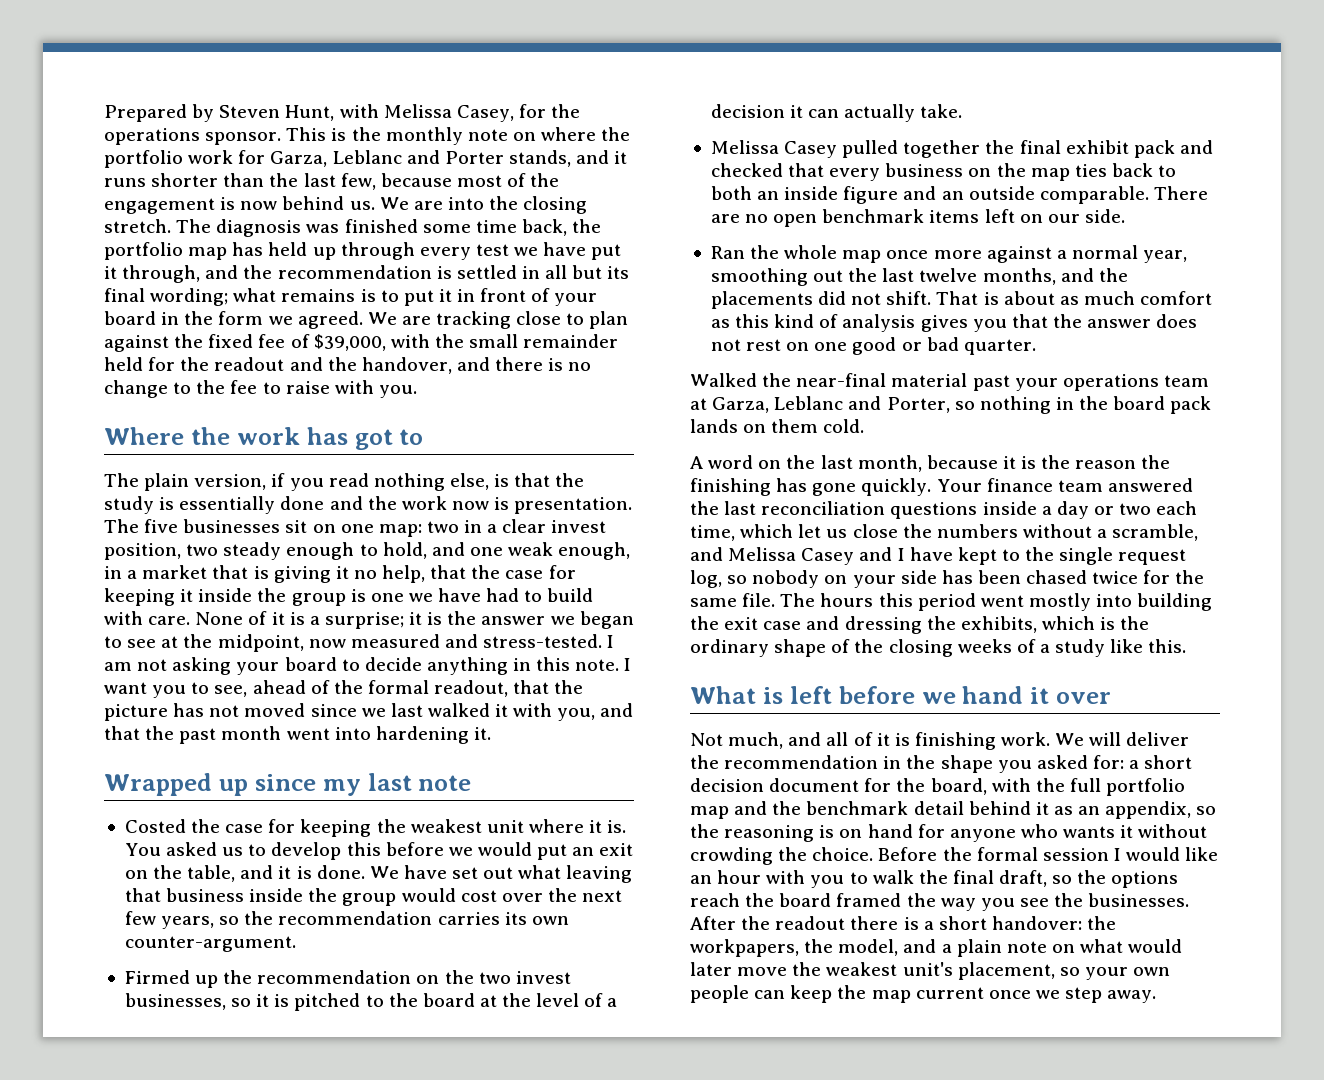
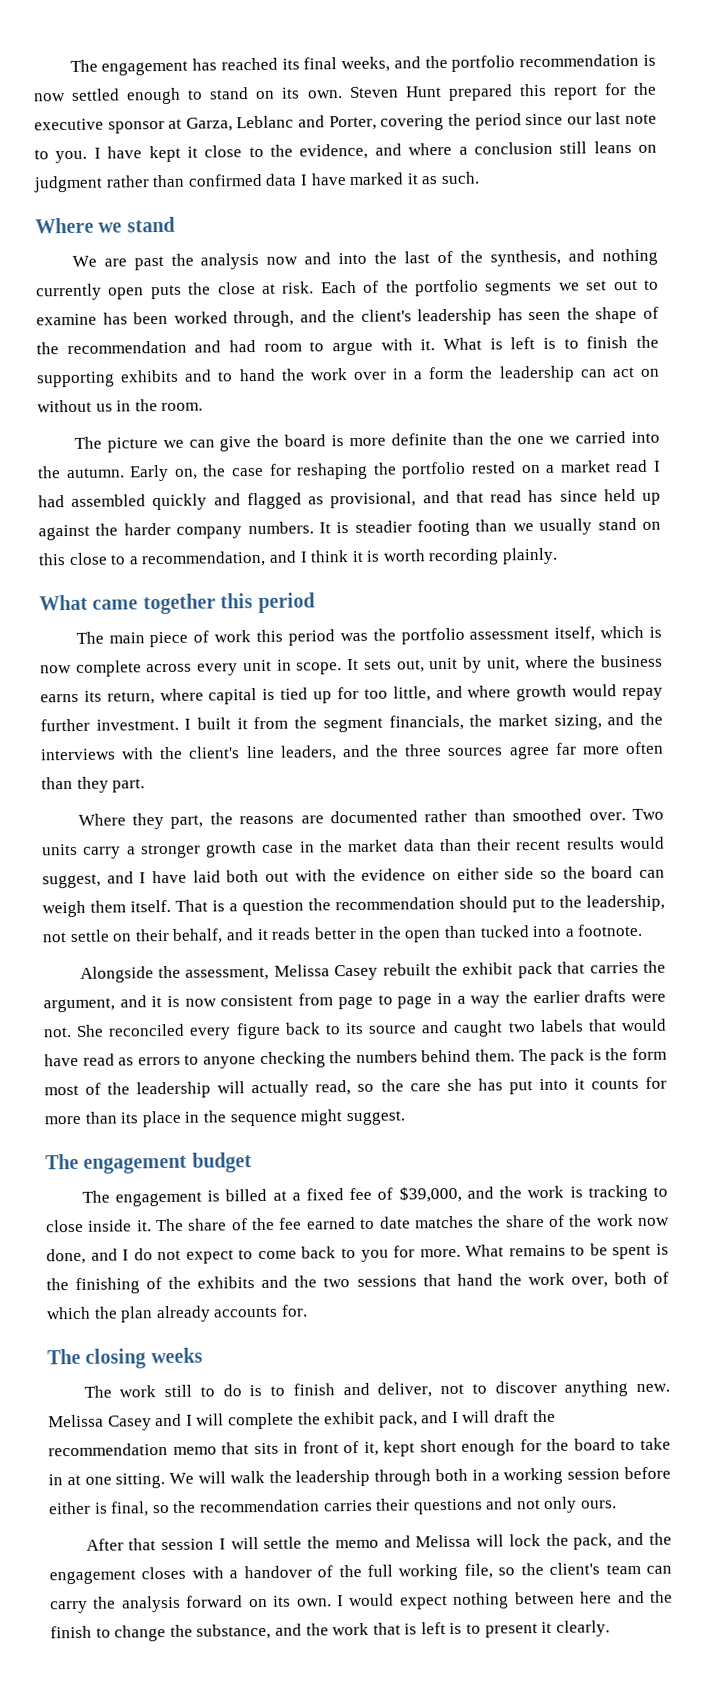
- Prepared by Steven Hunt, with Melissa Casey, for the operations sponsor. This is the monthly note on where the portfolio work for Garza, Leblanc and Porter stands, and it runs shorter than the last few, because most of the engagement is now behind us. We are into the closing stretch. The diagnosis was finished some time back, the portfolio map has held up through every test we have put it through, and the recommendation is settled in all but its final wording; what remains is to put it in front of your board in the form we agreed. We are tracking close to plan against the fixed fee of $39,000, with the small remainder held for the readout and the handover, and there is no change to the fee to raise with you.
- Where the work has got to
- The plain version, if you read nothing else, is that the study is essentially done and the work now is presentation. The five businesses sit on one map: two in a clear invest position, two steady enough to hold, and one weak enough, in a market that is giving it no help, that the case for keeping it inside the group is one we have had to build with care. None of it is a surprise; it is the answer we began to see at the midpoint, now measured and stress-tested. I am not asking your board to decide anything in this note. I want you to see, ahead of the formal readout, that the picture has not moved since we last walked it with you, and that the past month went into hardening it.
- Wrapped up since my last note
- Costed the case for keeping the weakest unit where it is. You asked us to develop this before we would put an exit on the table, and it is done. We have set out what leaving that business inside the group would cost over the next few years, so the recommendation carries its own counter-argument.
- Firmed up the recommendation on the two invest businesses, so it is pitched to the board at the level of a decision it can actually take.
- Melissa Casey pulled together the final exhibit pack and checked that every business on the map ties back to both an inside figure and an outside comparable. There are no open benchmark items left on our side.
- Ran the whole map once more against a normal year, smoothing out the last twelve months, and the placements did not shift. That is about as much comfort as this kind of analysis gives you that the answer does not rest on one good or bad quarter.
- Walked the near-final material past your operations team at Garza, Leblanc and Porter, so nothing in the board pack lands on them cold.
- A word on the last month, because it is the reason the finishing has gone quickly. Your finance team answered the last reconciliation questions inside a day or two each time, which let us close the numbers without a scramble, and Melissa Casey and I have kept to the single request log, so nobody on your side has been chased twice for the same file. The hours this period went mostly into building the exit case and dressing the exhibits, which is the ordinary shape of the closing weeks of a study like this.
- What is left before we hand it over
- Not much, and all of it is finishing work. We will deliver the recommendation in the shape you asked for: a short decision document for the board, with the full portfolio map and the benchmark detail behind it as an appendix, so the reasoning is on hand for anyone who wants it without crowding the choice. Before the formal session I would like an hour with you to walk the final draft, so the options reach the board framed the way you see the businesses. After the readout there is a short handover: the workpapers, the model, and a plain note on what would later move the weakest unit's placement, so your own people can keep the map current once we step away.
+ The engagement has reached its final weeks, and the portfolio recommendation is now settled enough to stand on its own. Steven Hunt prepared this report for the executive sponsor at Garza, Leblanc and Porter, covering the period since our last note to you. I have kept it close to the evidence, and where a conclusion still leans on judgment rather than confirmed data I have marked it as such.
+ Where we stand
+ We are past the analysis now and into the last of the synthesis, and nothing currently open puts the close at risk. Each of the portfolio segments we set out to examine has been worked through, and the client's leadership has seen the shape of the recommendation and had room to argue with it. What is left is to finish the supporting exhibits and to hand the work over in a form the leadership can act on without us in the room.
+ The picture we can give the board is more definite than the one we carried into the autumn. Early on, the case for reshaping the portfolio rested on a market read I had assembled quickly and flagged as provisional, and that read has since held up against the harder company numbers. It is steadier footing than we usually stand on this close to a recommendation, and I think it is worth recording plainly.
+ What came together this period
+ The main piece of work this period was the portfolio assessment itself, which is now complete across every unit in scope. It sets out, unit by unit, where the business earns its return, where capital is tied up for too little, and where growth would repay further investment. I built it from the segment financials, the market sizing, and the interviews with the client's line leaders, and the three sources agree far more often than they part.
+ Where they part, the reasons are documented rather than smoothed over. Two units carry a stronger growth case in the market data than their recent results would suggest, and I have laid both out with the evidence on either side so the board can weigh them itself. That is a question the recommendation should put to the leadership, not settle on their behalf, and it reads better in the open than tucked into a footnote.
+ Alongside the assessment, Melissa Casey rebuilt the exhibit pack that carries the argument, and it is now consistent from page to page in a way the earlier drafts were not. She reconciled every figure back to its source and caught two labels that would have read as errors to anyone checking the numbers behind them. The pack is the form most of the leadership will actually read, so the care she has put into it counts for more than its place in the sequence might suggest.
+ The engagement budget
+ The engagement is billed at a fixed fee of $39,000, and the work is tracking to close inside it. The share of the fee earned to date matches the share of the work now done, and I do not expect to come back to you for more. What remains to be spent is the finishing of the exhibits and the two sessions that hand the work over, both of which the plan already accounts for.
+ The closing weeks
+ The work still to do is to finish and deliver, not to discover anything new. Melissa Casey and I will complete the exhibit pack, and I will draft the recommendation memo that sits in front of it, kept short enough for the board to take in at one sitting. We will walk the leadership through both in a working session before either is final, so the recommendation carries their questions and not only ours.
+ After that session I will settle the memo and Melissa will lock the pack, and the engagement closes with a handover of the full working file, so the client's team can carry the analysis forward on its own. I would expect nothing between here and the finish to change the substance, and the work that is left is to present it clearly.

